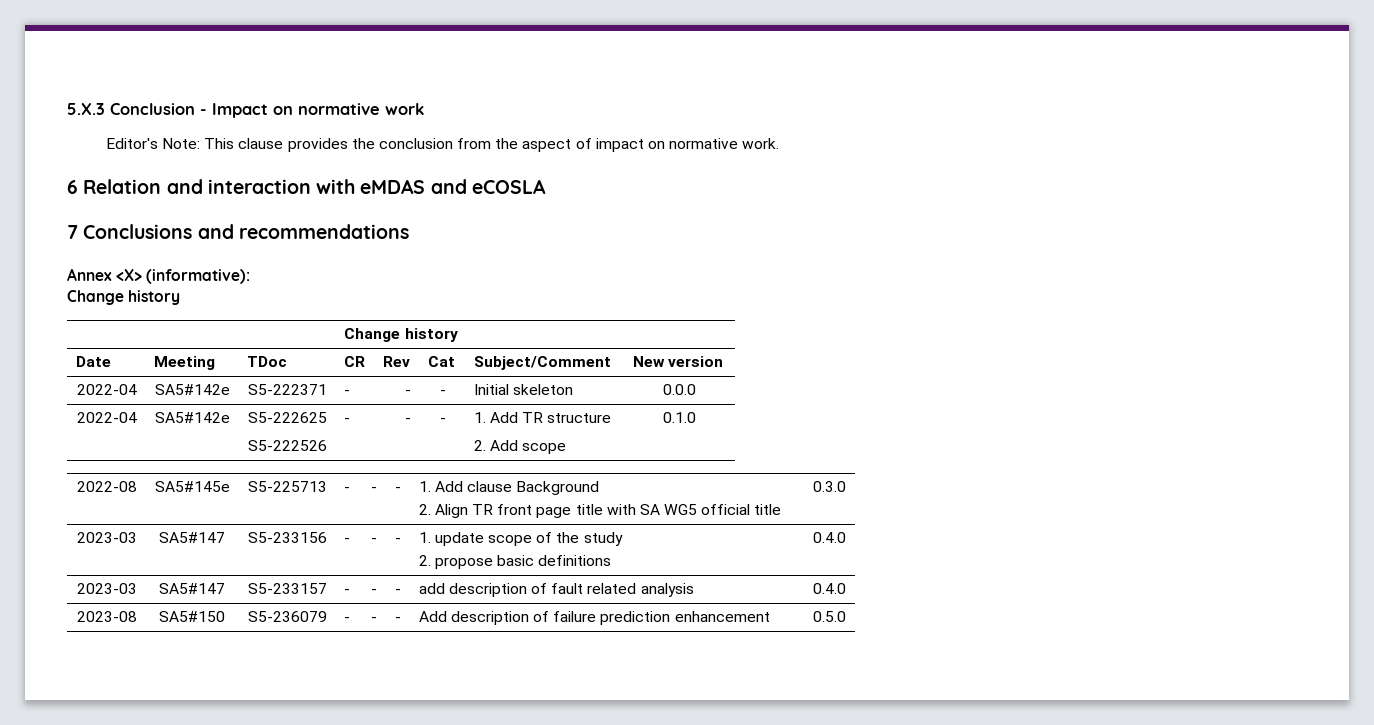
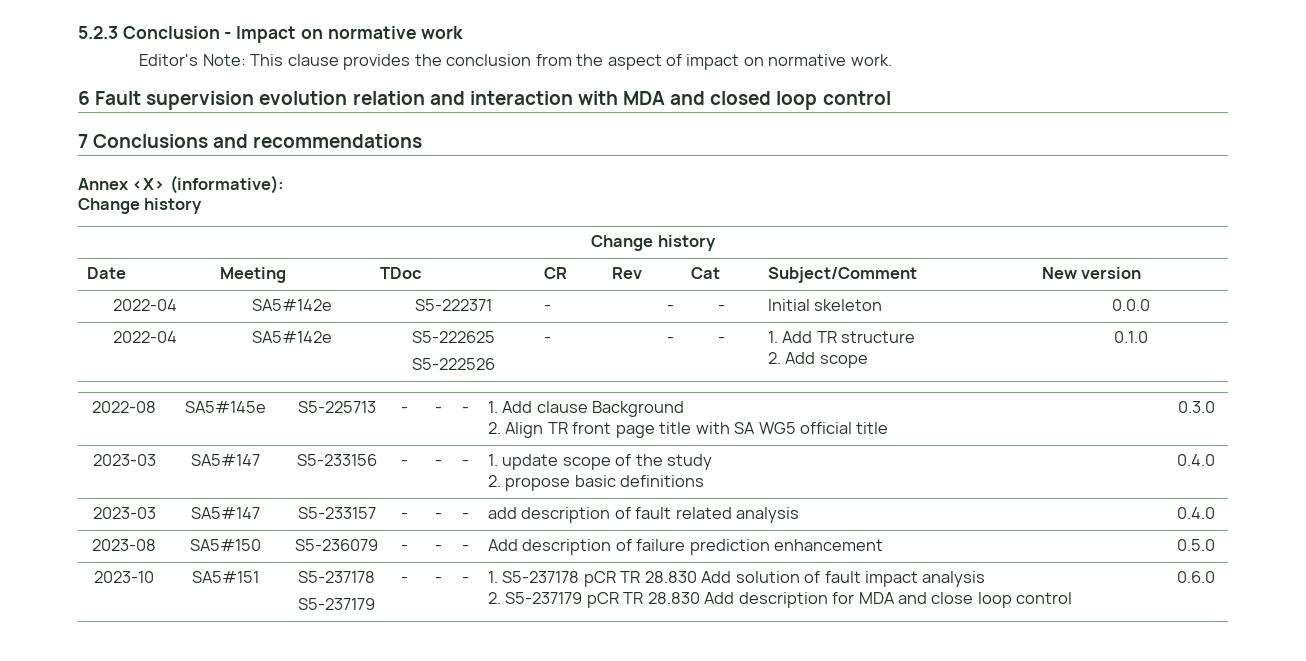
- 5.X.3 Conclusion - Impact on normative work
+ 5.2.3 Conclusion - Impact on normative work
- 6 Relation and interaction with eMDAS and eCOSLA
+ 6 Fault supervision evolution relation and interaction with MDA and closed loop control
+ 2023-10 | SA5#151 | S5-237178
+ S5-237179 | - | - | - | 1. S5-237178 pCR TR 28.830 Add solution of fault impact analysis
+ 2. S5-237179 pCR TR 28.830 Add description for MDA and close loop control | 0.6.0

